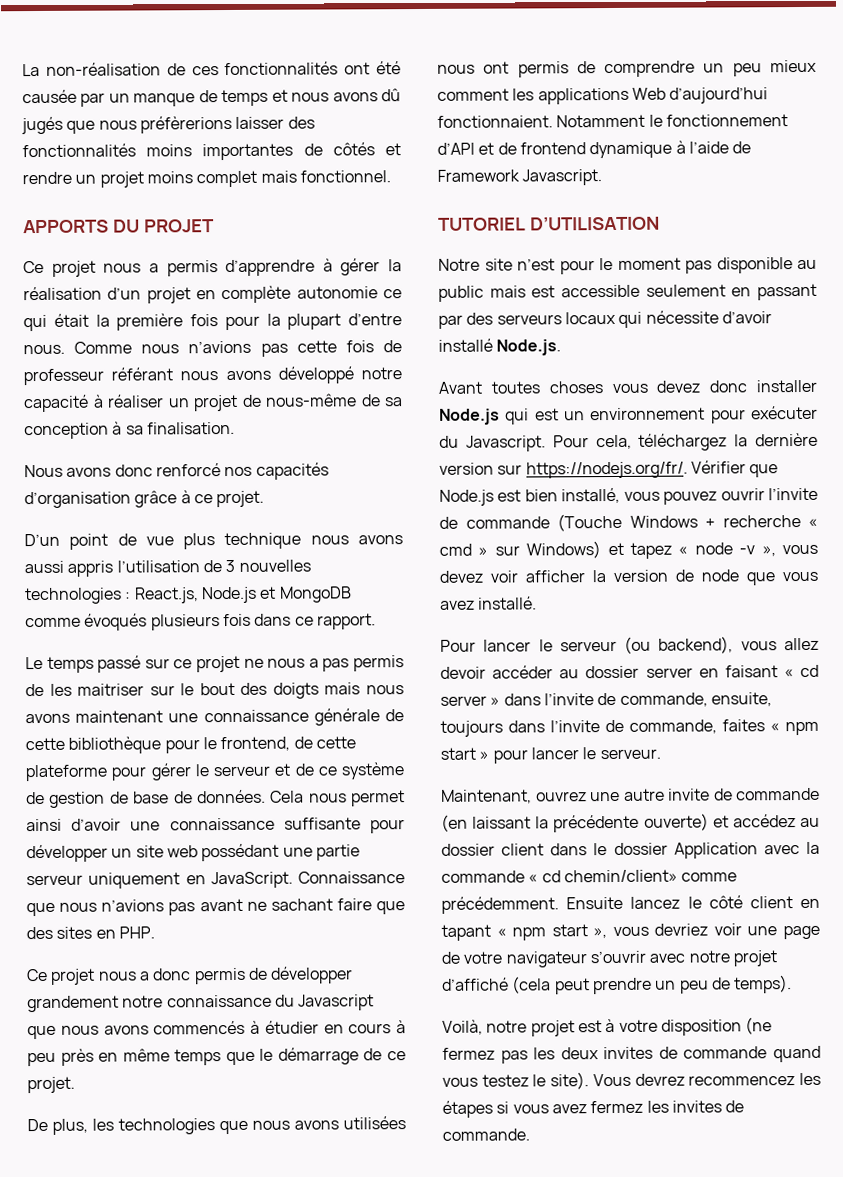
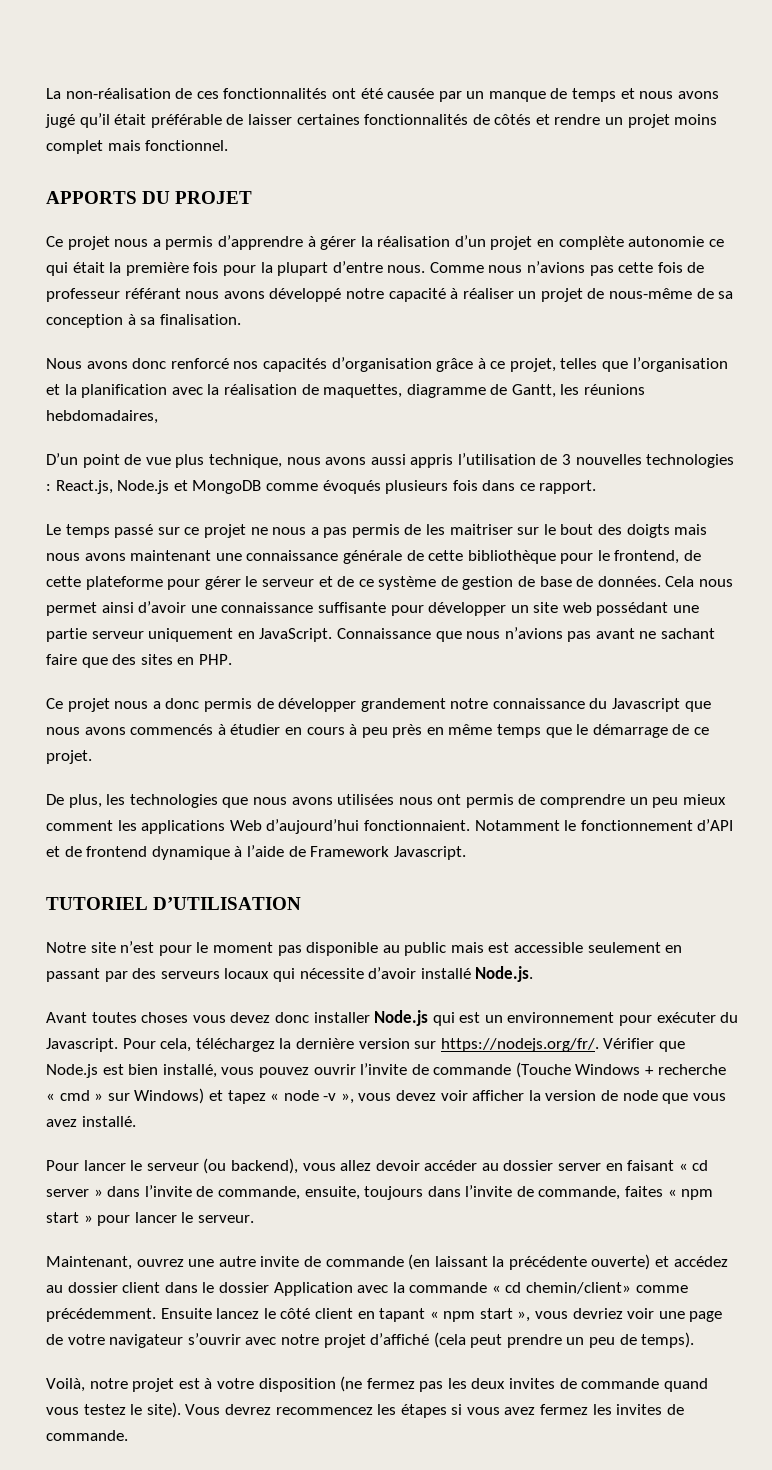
- La non-réalisation de ces fonctionnalités ont été causée par un manque de temps et nous avons dû jugés que nous préfèrerions laisser des fonctionnalités moins importantes de côtés et rendre un projet moins complet mais fonctionnel.
+ La non-réalisation de ces fonctionnalités ont été causée par un manque de temps et nous avons jugé qu’il était préférable de laisser certaines fonctionnalités de côtés et rendre un projet moins complet mais fonctionnel.
- Nous avons donc renforcé nos capacités d’organisation grâce à ce projet.
+ Nous avons donc renforcé nos capacités d’organisation grâce à ce projet, telles que l’organisation et la planification avec la réalisation de maquettes, diagramme de Gantt, les réunions hebdomadaires,
- D’un point de vue plus technique nous avons aussi appris l’utilisation de 3 nouvelles technologies : React.js, Node.js et MongoDB comme évoqués plusieurs fois dans ce rapport.
+ D’un point de vue plus technique, nous avons aussi appris l’utilisation de 3 nouvelles technologies : React.js, Node.js et MongoDB comme évoqués plusieurs fois dans ce rapport.

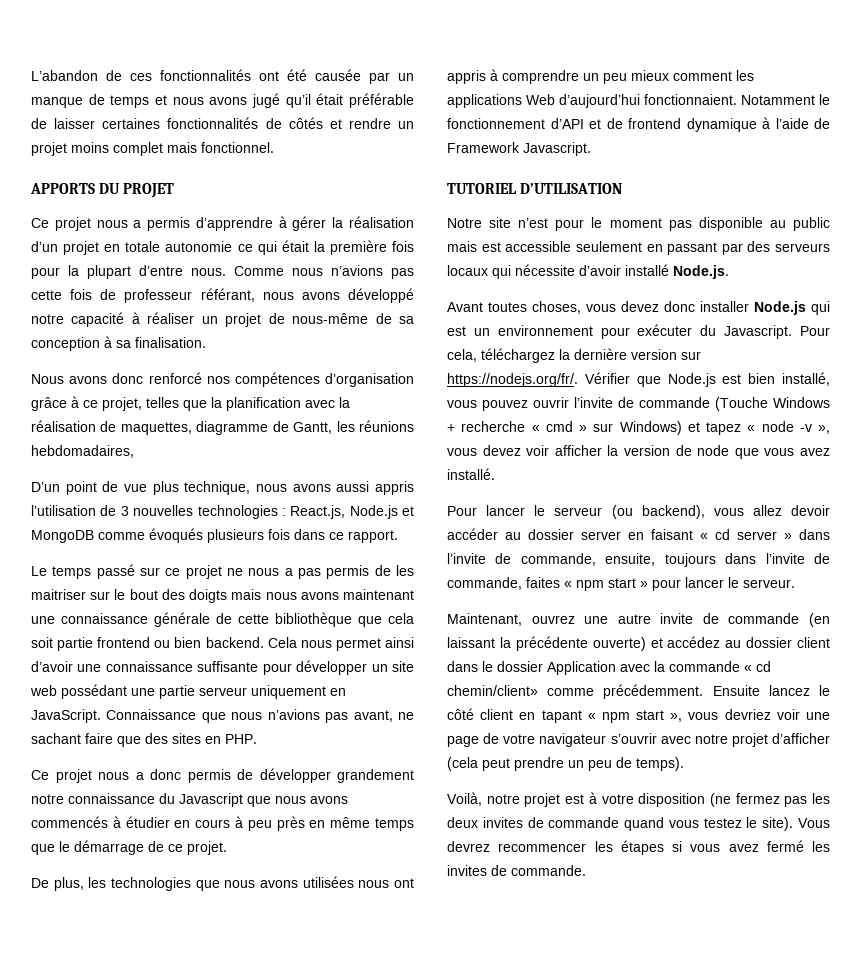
- La non-réalisation de ces fonctionnalités ont été causée par un manque de temps et nous avons jugé qu’il était préférable de laisser certaines fonctionnalités de côtés et rendre un projet moins complet mais fonctionnel.
+ L’abandon de ces fonctionnalités ont été causée par un manque de temps et nous avons jugé qu’il était préférable de laisser certaines fonctionnalités de côtés et rendre un projet moins complet mais fonctionnel.
- Ce projet nous a permis d’apprendre à gérer la réalisation d’un projet en complète autonomie ce qui était la première fois pour la plupart d’entre nous.
+ Ce projet nous a permis d’apprendre à gérer la réalisation d’un projet en totale autonomie ce qui était la première fois pour la plupart d’entre nous.
- Comme nous n’avions pas cette fois de professeur référant nous avons développé notre capacité à réaliser un projet de nous-même de sa conception à sa finalisation.
+ Comme nous n’avions pas cette fois de professeur référant, nous avons développé notre capacité à réaliser un projet de nous-même de sa conception à sa finalisation.
- Nous avons donc renforcé nos capacités d’organisation grâce à ce projet, telles que l’organisation et la planification avec la réalisation de maquettes, diagramme de Gantt, les réunions hebdomadaires,
+ Nous avons donc renforcé nos compétences d’organisation grâce à ce projet, telles que la planification avec la réalisation de maquettes, diagramme de Gantt, les réunions hebdomadaires,
- Le temps passé sur ce projet ne nous a pas permis de les maitriser sur le bout des doigts mais nous avons maintenant une connaissance générale de cette bibliothèque pour le frontend, de cette plateforme pour gérer le serveur et de ce système de gestion de base de données.
+ Le temps passé sur ce projet ne nous a pas permis de les maitriser sur le bout des doigts mais nous avons maintenant une connaissance générale de cette bibliothèque que cela soit partie frontend ou bien backend.
- Connaissance que nous n’avions pas avant ne sachant faire que des sites en PHP.
+ Connaissance que nous n’avions pas avant, ne sachant faire que des sites en PHP.
- De plus, les technologies que nous avons utilisées nous ont permis de comprendre un peu mieux comment les applications Web d’aujourd’hui fonctionnaient.
+ De plus, les technologies que nous avons utilisées nous ont appris à comprendre un peu mieux comment les applications Web d’aujourd’hui fonctionnaient.
- Avant toutes choses vous devez donc installer Node.js qui est un environnement pour exécuter du Javascript.
+ Avant toutes choses, vous devez donc installer Node.js qui est un environnement pour exécuter du Javascript.
- Ensuite lancez le côté client en tapant « npm start », vous devriez voir une page de votre navigateur s’ouvrir avec notre projet d’affiché (cela peut prendre un peu de temps).
+ Ensuite lancez le côté client en tapant « npm start », vous devriez voir une page de votre navigateur s’ouvrir avec notre projet d’afficher (cela peut prendre un peu de temps).
- Vous devrez recommencez les étapes si vous avez fermez les invites de commande.
+ Vous devrez recommencer les étapes si vous avez fermé les invites de commande.

